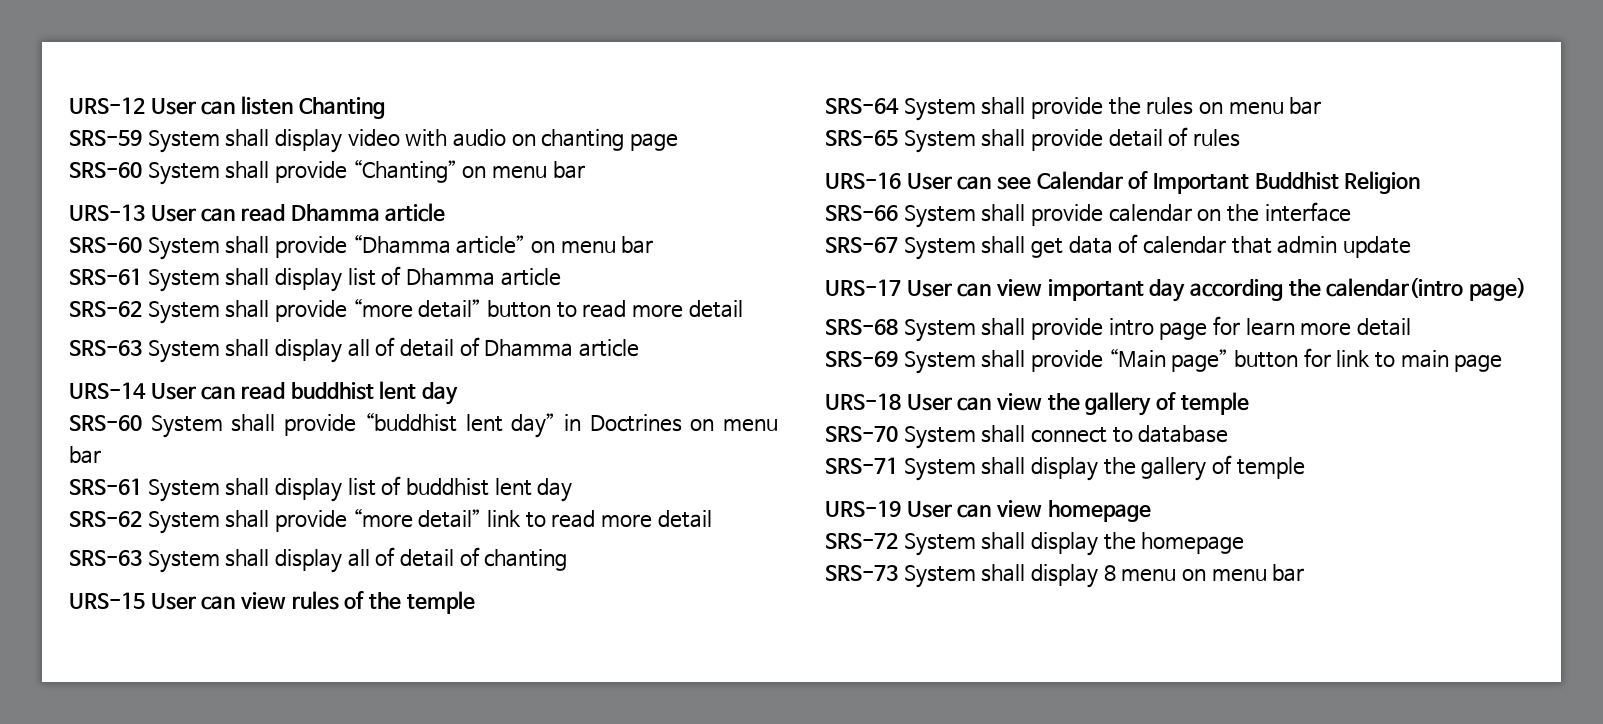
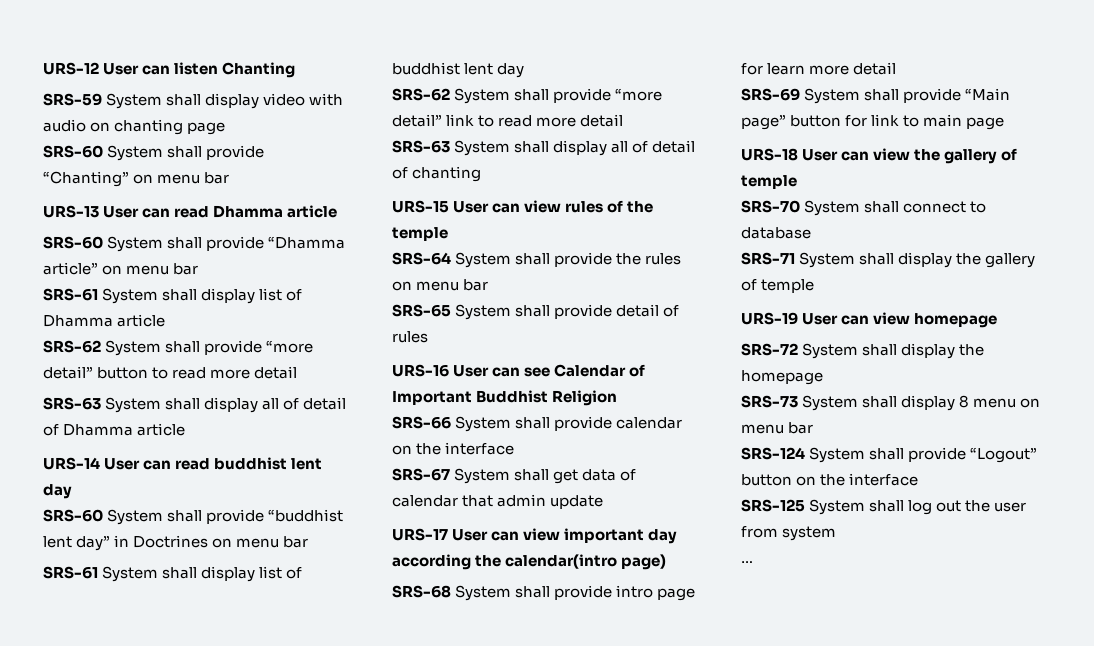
+ SRS-124 System shall provide “Logout” button on the interface
+ SRS-125 System shall log out the user from system
+ …

